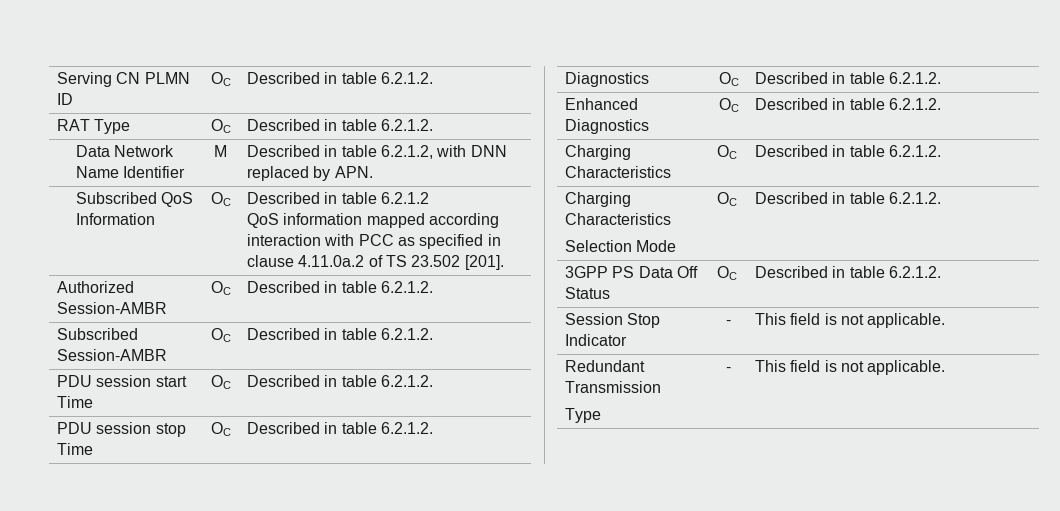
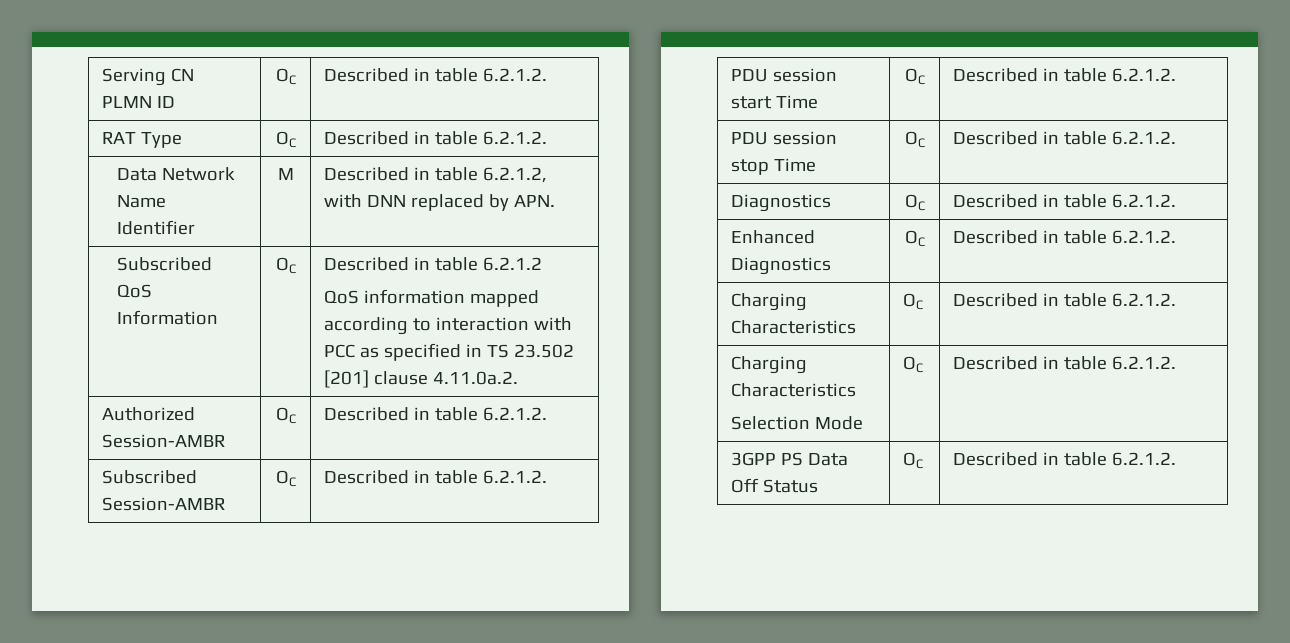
  Subscribed QoS Information | OC | Described in table 6.2.1.2
- QoS information mapped according interaction with PCC as specified in clause 4.11.0a.2 of TS 23.502 [201].
+ QoS information mapped according to interaction with PCC as specified in TS 23.502 [201] clause 4.11.0a.2.
- Session Stop Indicator | - | This field is not applicable.
- Redundant Transmission
- Type | - | This field is not applicable.

